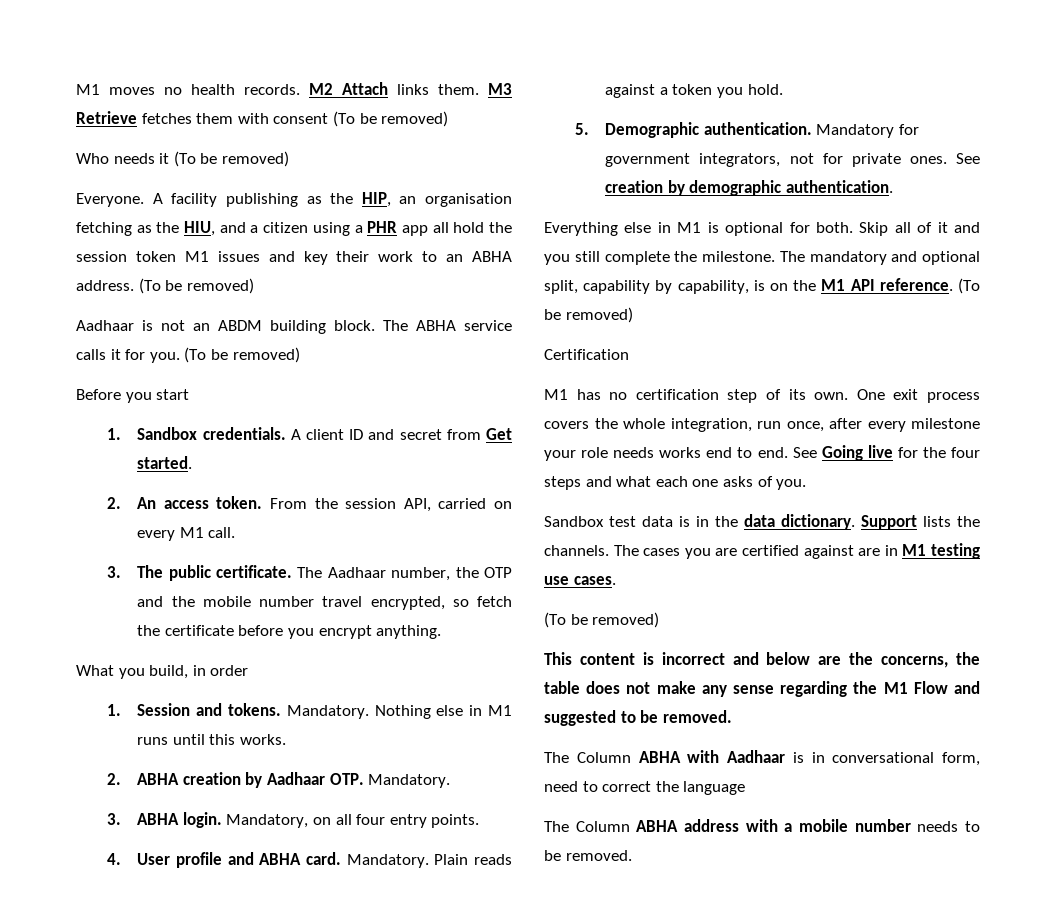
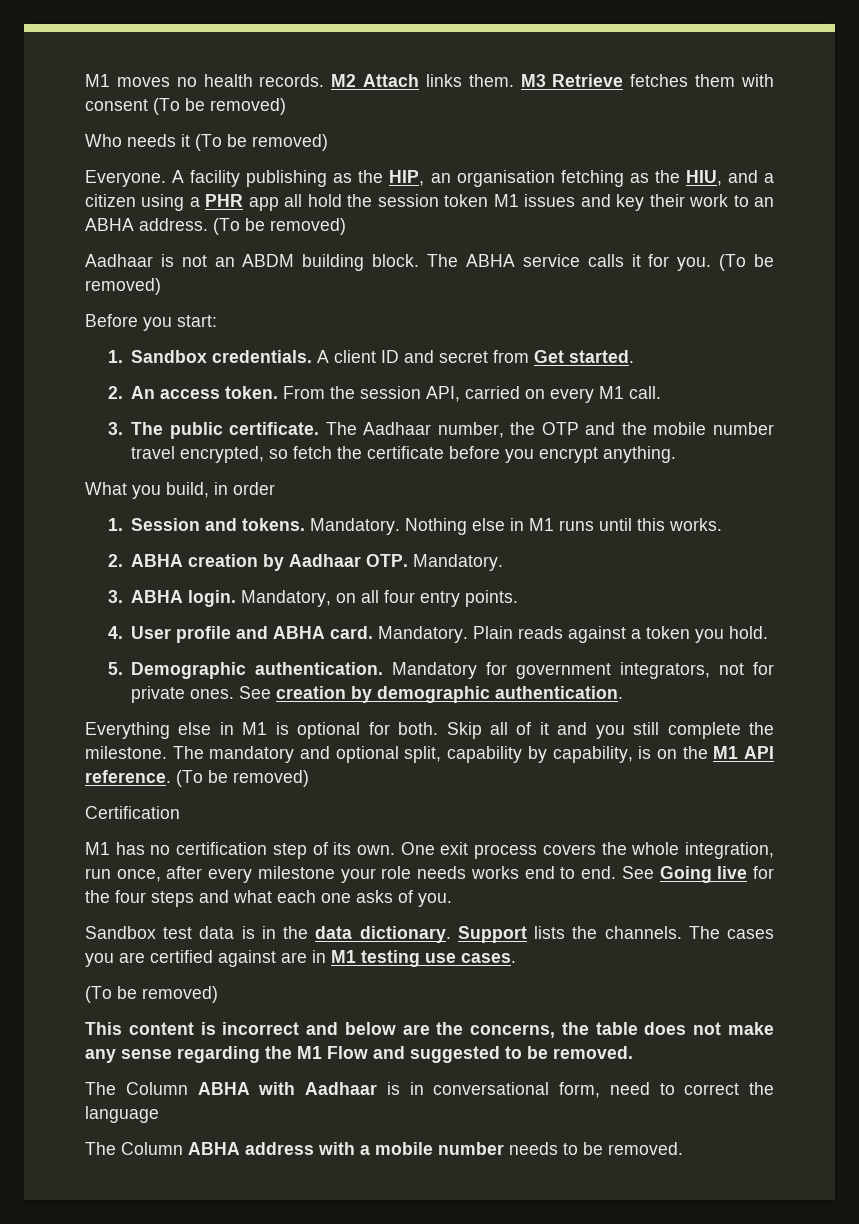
- Before you start
+ Before you start:

